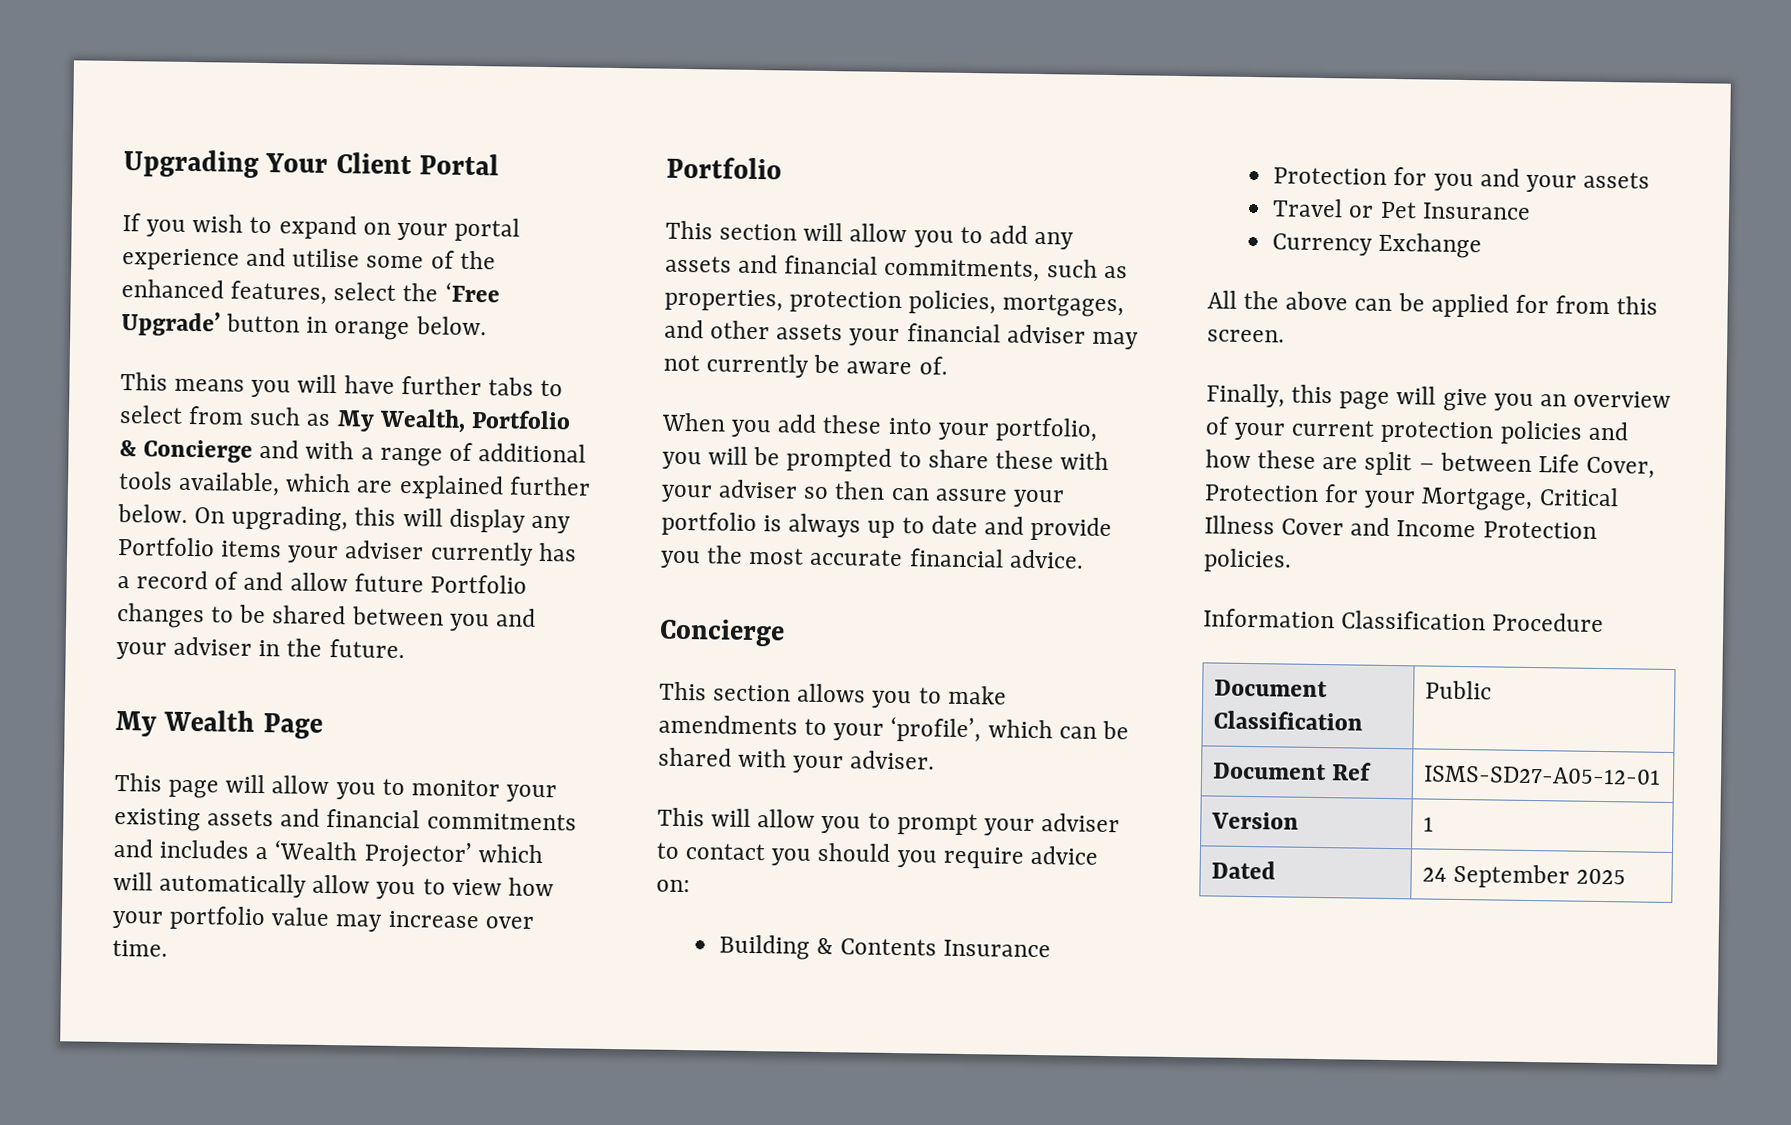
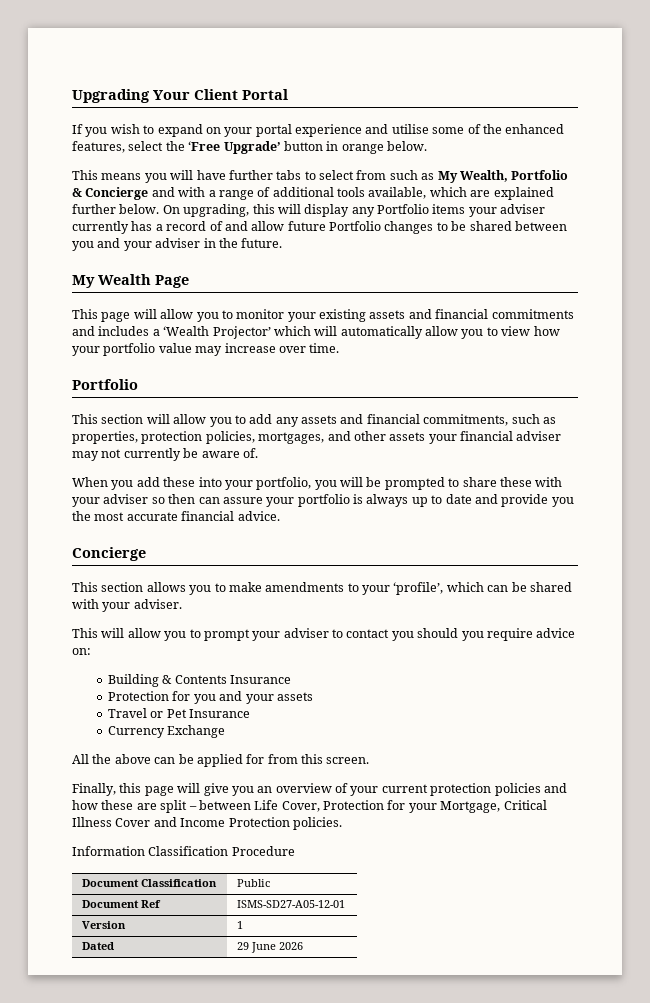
- Dated | 24 September 2025
+ Dated | 29 June 2026

